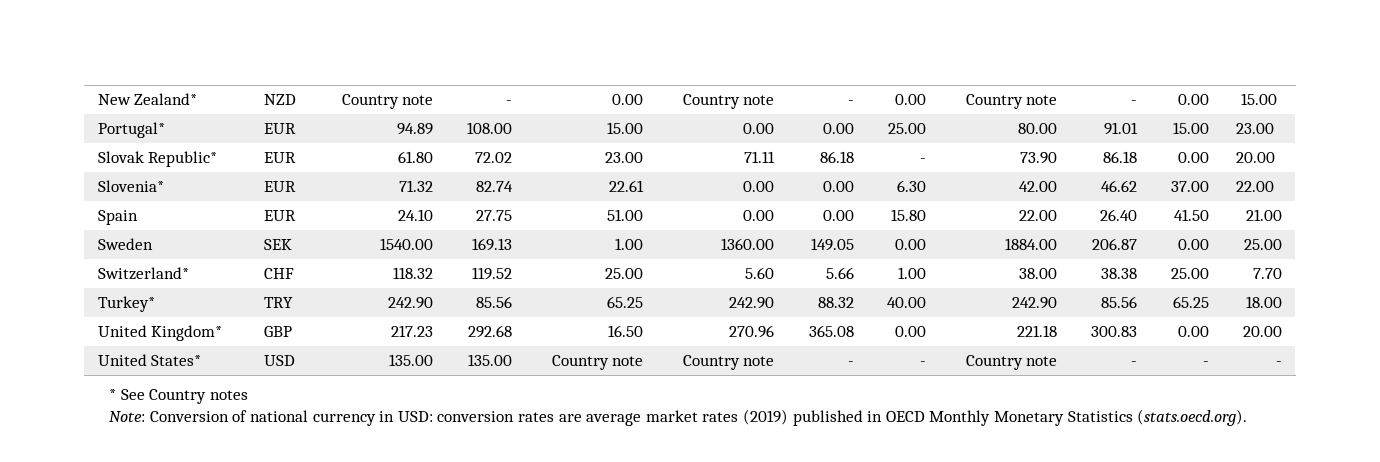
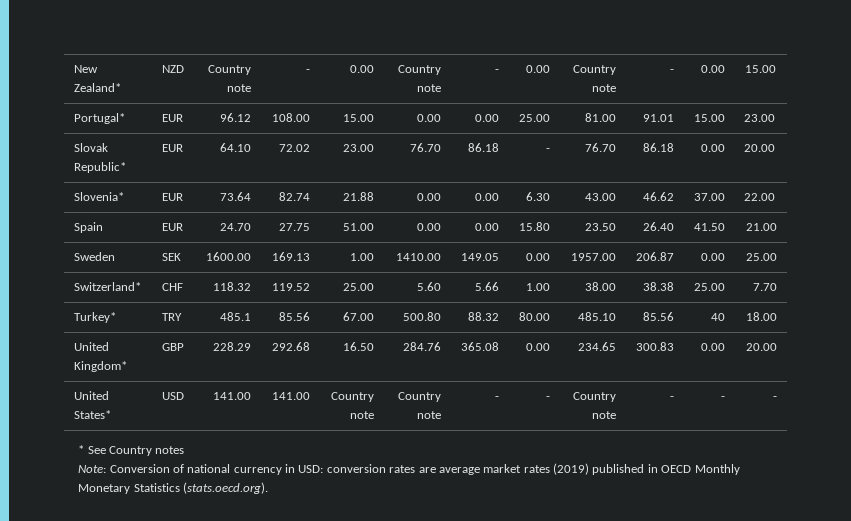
- Portugal* | EUR | 94.89 | 108.00 | 15.00 | 0.00 | 0.00 | 25.00 | 80.00 | 91.01 | 15.00 | 23.00
+ Portugal* | EUR | 96.12 | 108.00 | 15.00 | 0.00 | 0.00 | 25.00 | 81.00 | 91.01 | 15.00 | 23.00
- Slovak Republic* | EUR | 61.80 | 72.02 | 23.00 | 71.11 | 86.18 | - | 73.90 | 86.18 | 0.00 | 20.00
+ Slovak Republic* | EUR | 64.10 | 72.02 | 23.00 | 76.70 | 86.18 | - | 76.70 | 86.18 | 0.00 | 20.00
- Slovenia* | EUR | 71.32 | 82.74 | 22.61 | 0.00 | 0.00 | 6.30 | 42.00 | 46.62 | 37.00 | 22.00
+ Slovenia* | EUR | 73.64 | 82.74 | 21.88 | 0.00 | 0.00 | 6.30 | 43.00 | 46.62 | 37.00 | 22.00
- Spain | EUR | 24.10 | 27.75 | 51.00 | 0.00 | 0.00 | 15.80 | 22.00 | 26.40 | 41.50 | 21.00
+ Spain | EUR | 24.70 | 27.75 | 51.00 | 0.00 | 0.00 | 15.80 | 23.50 | 26.40 | 41.50 | 21.00
- Sweden | SEK | 1540.00 | 169.13 | 1.00 | 1360.00 | 149.05 | 0.00 | 1884.00 | 206.87 | 0.00 | 25.00
+ Sweden | SEK | 1600.00 | 169.13 | 1.00 | 1410.00 | 149.05 | 0.00 | 1957.00 | 206.87 | 0.00 | 25.00
- Turkey* | TRY | 242.90 | 85.56 | 65.25 | 242.90 | 88.32 | 40.00 | 242.90 | 85.56 | 65.25 | 18.00
+ Turkey* | TRY | 485.1 | 85.56 | 67.00 | 500.80 | 88.32 | 80.00 | 485.10 | 85.56 | 40 | 18.00
- United Kingdom* | GBP | 217.23 | 292.68 | 16.50 | 270.96 | 365.08 | 0.00 | 221.18 | 300.83 | 0.00 | 20.00
+ United Kingdom* | GBP | 228.29 | 292.68 | 16.50 | 284.76 | 365.08 | 0.00 | 234.65 | 300.83 | 0.00 | 20.00
- United States* | USD | 135.00 | 135.00 | Country note | Country note | - | - | Country note | - | - | -
+ United States* | USD | 141.00 | 141.00 | Country note | Country note | - | - | Country note | - | - | -

